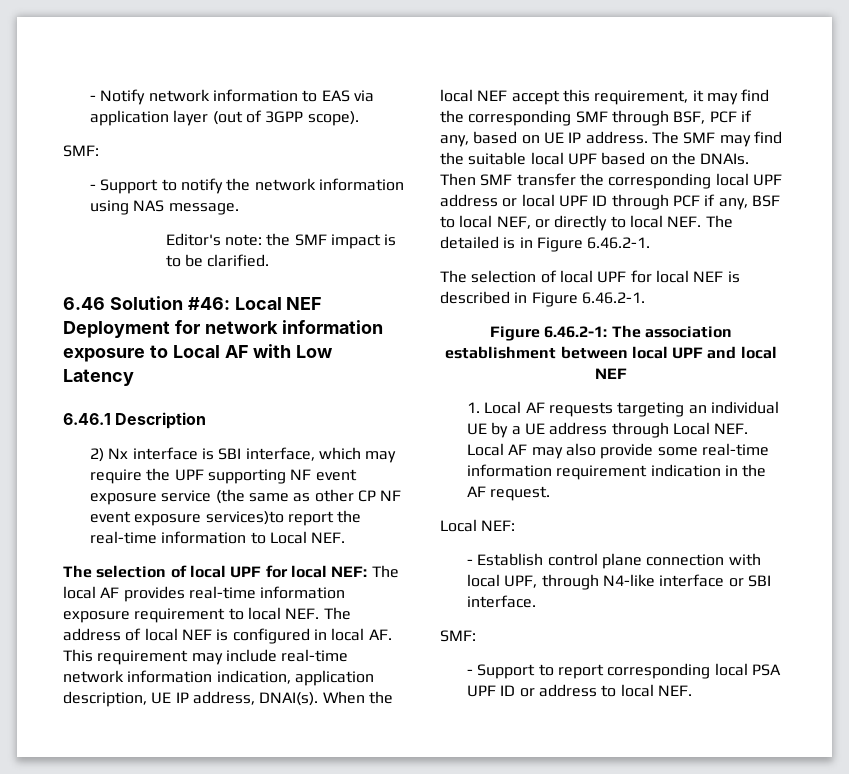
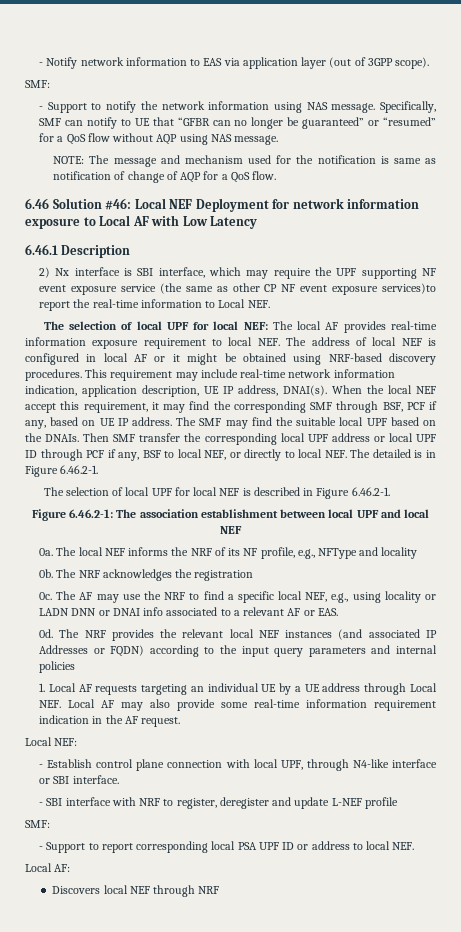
- - Support to notify the network information using NAS message.
- Editor's note: the SMF impact is to be clarified.
+ - Support to notify the network information using NAS message. Specifically, SMF can notify to UE that “GFBR can no longer be guaranteed” or “resumed” for a QoS flow without AQP using NAS message.
+ NOTE: The message and mechanism used for the notification is same as notification of change of AQP for a QoS flow.
- The selection of local UPF for local NEF: The local AF provides real-time information exposure requirement to local NEF. The address of local NEF is configured in local AF. This requirement may include real-time network information indication, application description, UE IP address, DNAI(s).
+ The selection of local UPF for local NEF: The local AF provides real-time information exposure requirement to local NEF. The address of local NEF is configured in local AF or it might be obtained using NRF-based discovery procedures. This requirement may include real-time network information indication, application description, UE IP address, DNAI(s).
+ 0a. The local NEF informs the NRF of its NF profile, e.g., NFType and locality
+ 0b. The NRF acknowledges the registration
+ 0c. The AF may use the NRF to find a specific local NEF, e.g., using locality or LADN DNN or DNAI info associated to a relevant AF or EAS.
+ 0d. The NRF provides the relevant local NEF instances (and associated IP Addresses or FQDN) according to the input query parameters and internal policies
+ - SBI interface with NRF to register, deregister and update L-NEF profile
+ Local AF:
+ Discovers local NEF through NRF

